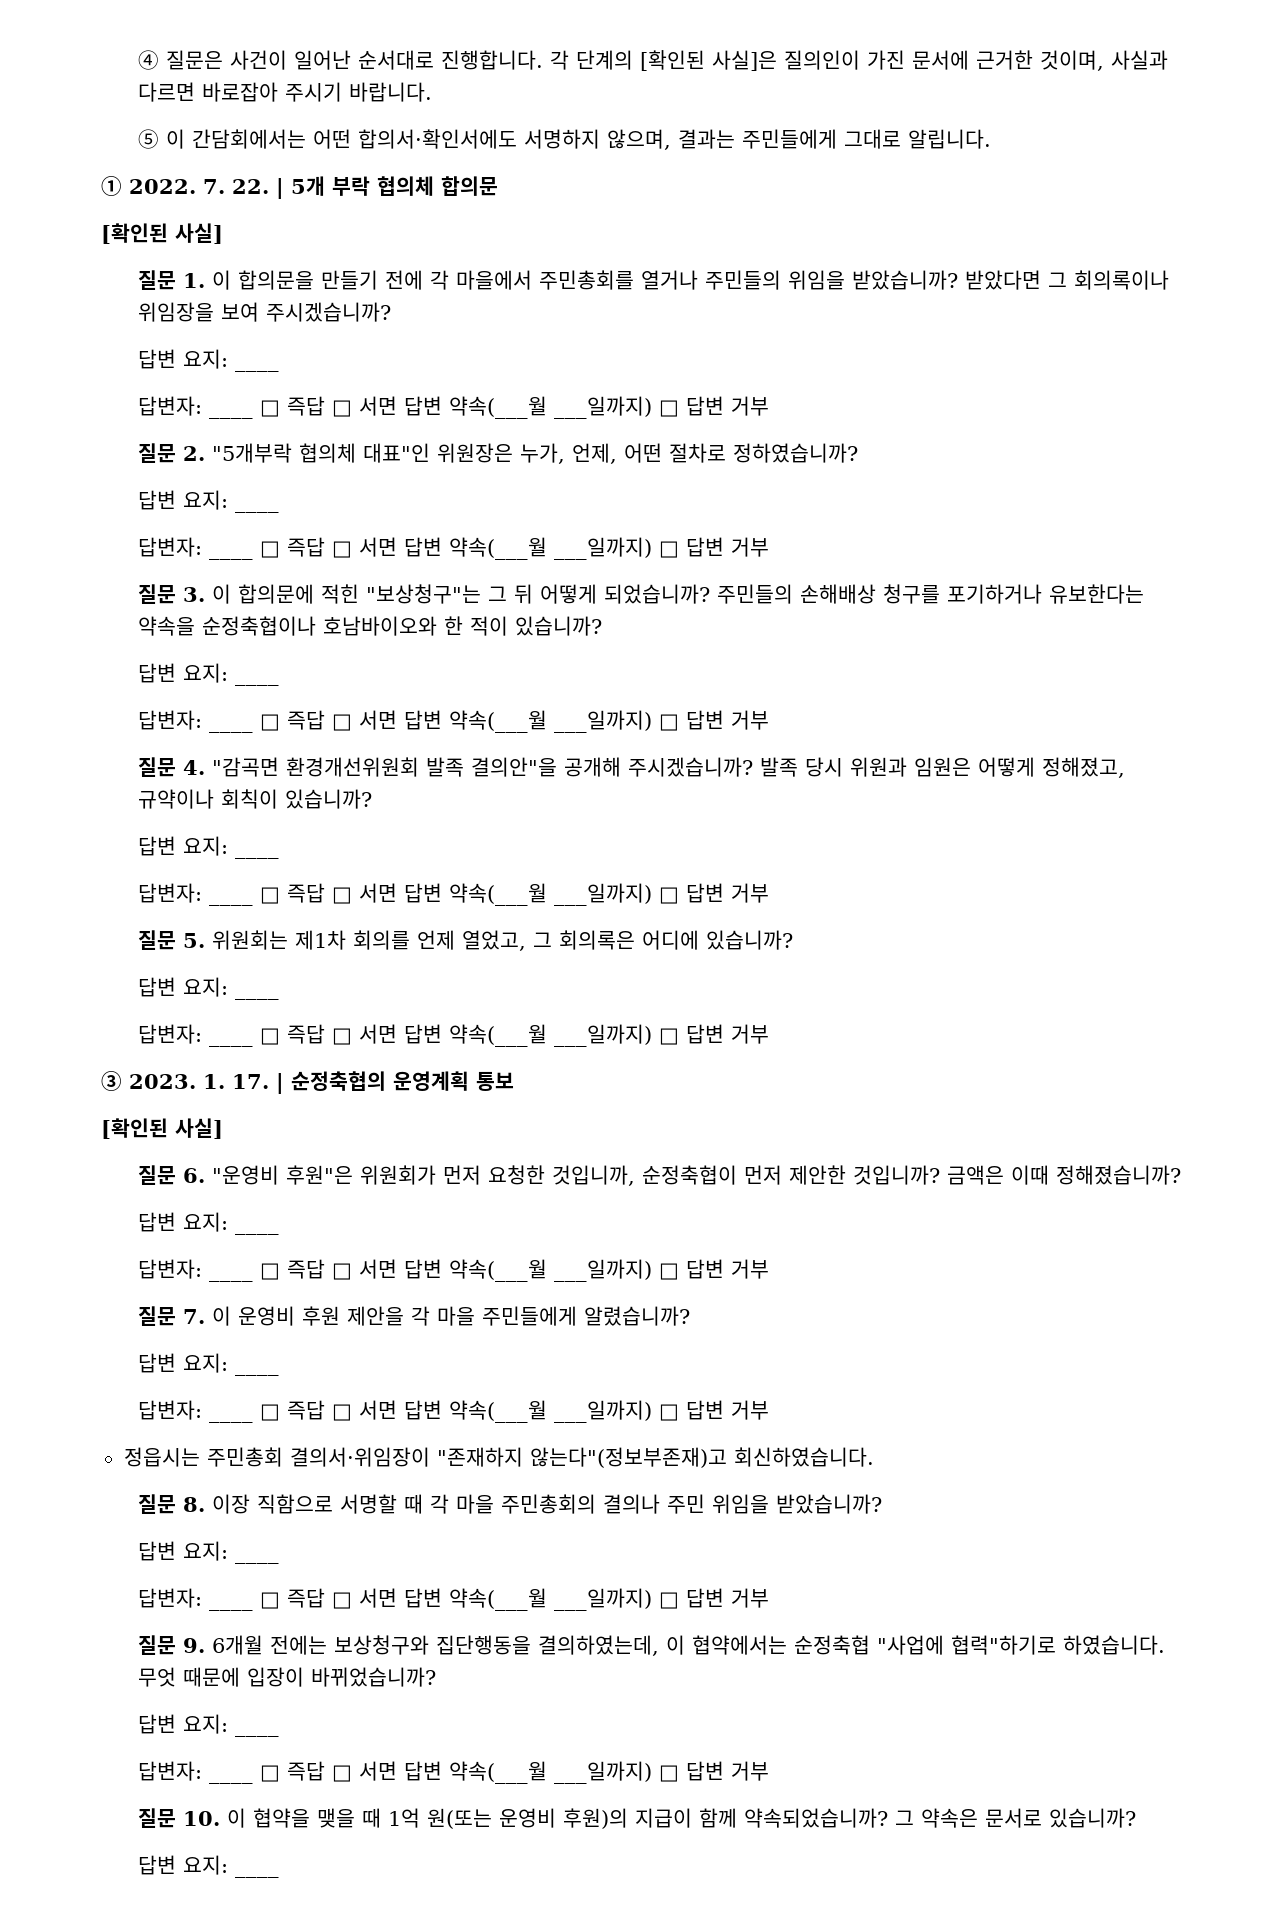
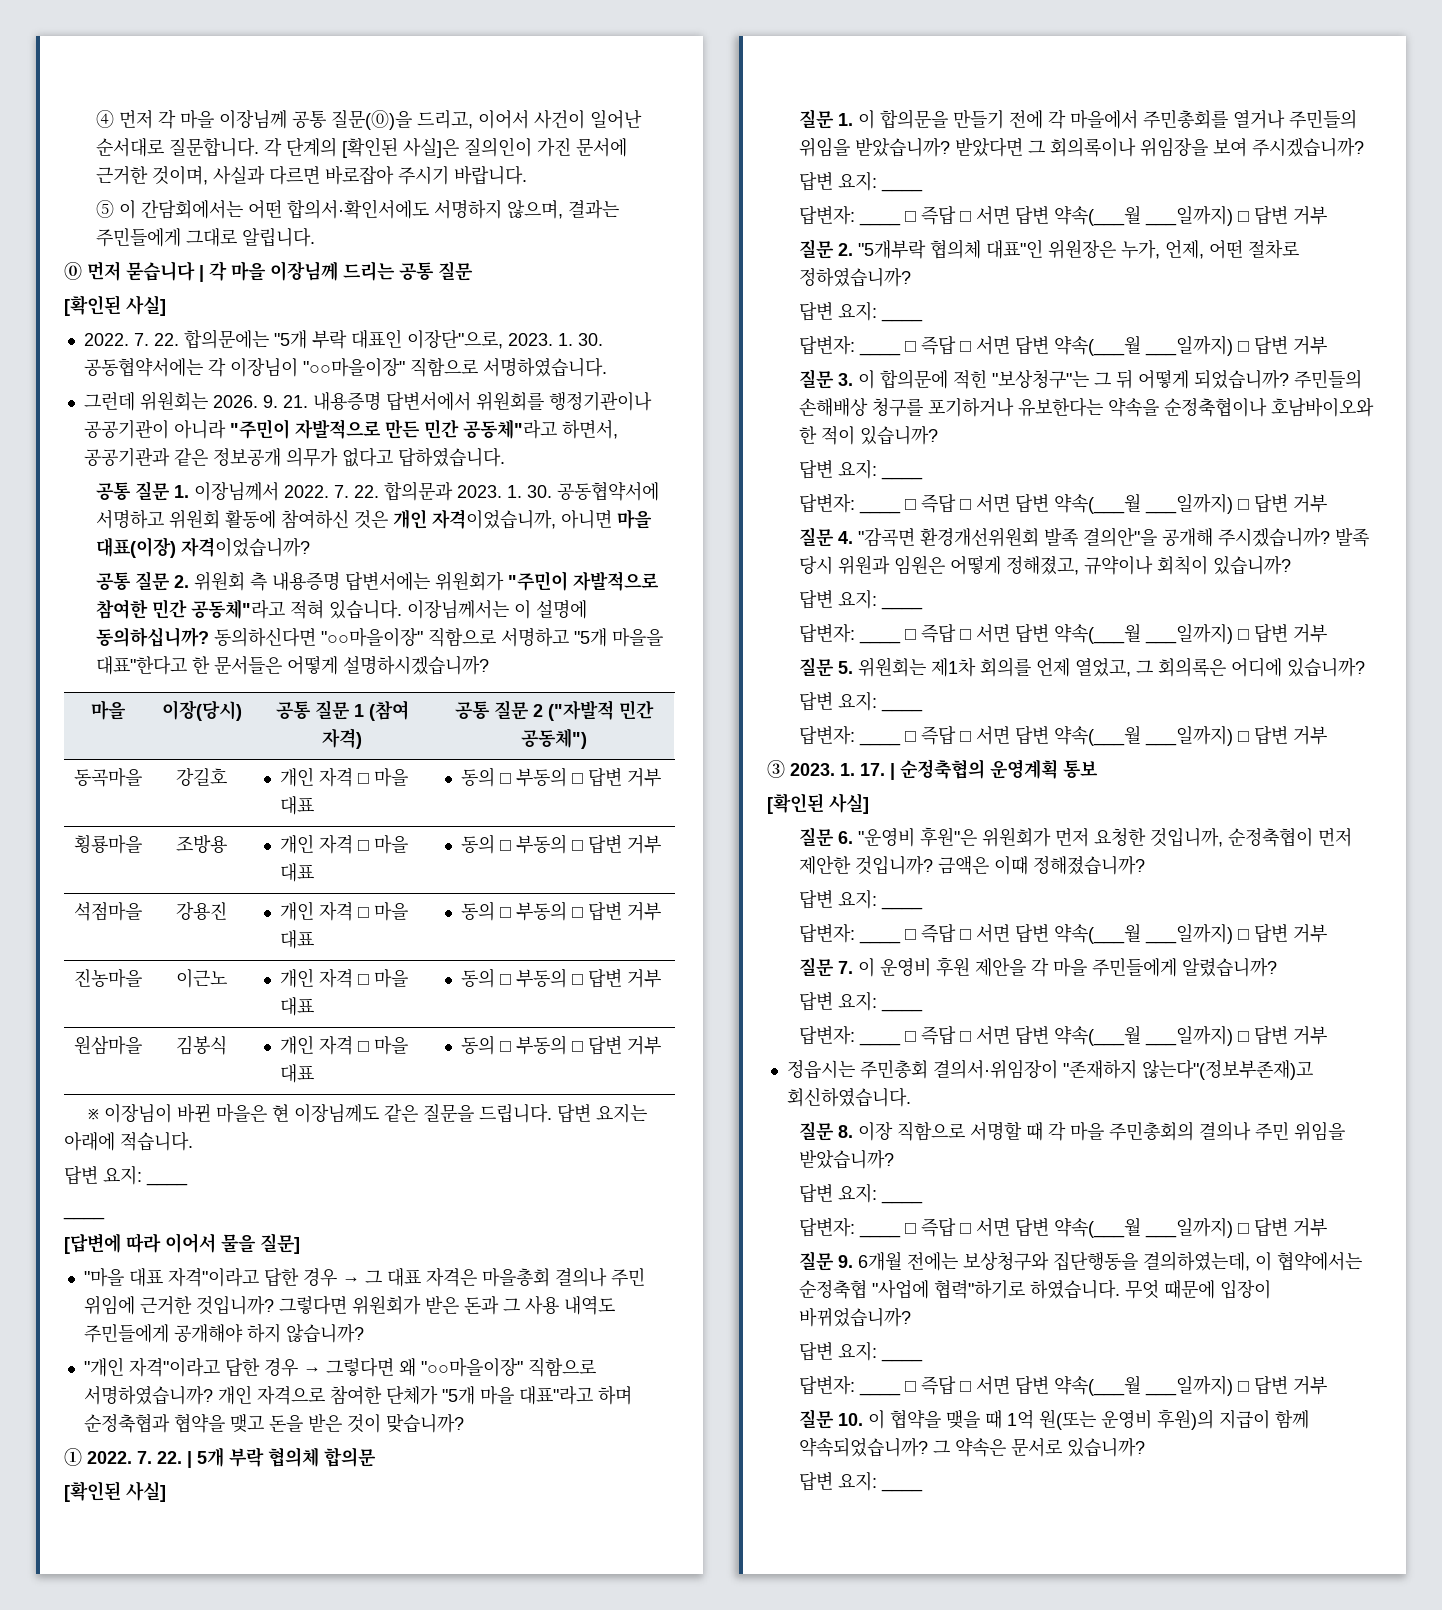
- ④ 질문은 사건이 일어난 순서대로 진행합니다.
+ ④ 먼저 각 마을 이장님께 공통 질문(⓪)을 드리고, 이어서 사건이 일어난 순서대로 질문합니다.
+ ⓪ 먼저 묻습니다 | 각 마을 이장님께 드리는 공통 질문
+ [확인된 사실]
+ 2022. 7. 22. 합의문에는 "5개 부락 대표인 이장단"으로, 2023. 1. 30. 공동협약서에는 각 이장님이 "○○마을이장" 직함으로 서명하였습니다.
+ 그런데 위원회는 2026. 9. 21. 내용증명 답변서에서 위원회를 행정기관이나 공공기관이 아니라 "주민이 자발적으로 만든 민간 공동체"라고 하면서, 공공기관과 같은 정보공개 의무가 없다고 답하였습니다.
+ 공통 질문 1. 이장님께서 2022. 7. 22. 합의문과 2023. 1. 30. 공동협약서에 서명하고 위원회 활동에 참여하신 것은 개인 자격이었습니까, 아니면 마을 대표(이장) 자격이었습니까?
+ 공통 질문 2. 위원회 측 내용증명 답변서에는 위원회가 "주민이 자발적으로 참여한 민간 공동체"라고 적혀 있습니다. 이장님께서는 이 설명에 동의하십니까? 동의하신다면 "○○마을이장" 직함으로 서명하고 "5개 마을을 대표"한다고 한 문서들은 어떻게 설명하시겠습니까?
+ 마을 | 이장(당시) | 공통 질문 1 (참여 자격) | 공통 질문 2 ("자발적 민간 공동체")
+ 동곡마을 | 강길호 | 개인 자격 □ 마을 대표 | 동의 □ 부동의 □ 답변 거부
+ 횡룡마을 | 조방용 | 개인 자격 □ 마을 대표 | 동의 □ 부동의 □ 답변 거부
+ 석점마을 | 강용진 | 개인 자격 □ 마을 대표 | 동의 □ 부동의 □ 답변 거부
+ 진농마을 | 이근노 | 개인 자격 □ 마을 대표 | 동의 □ 부동의 □ 답변 거부
+ 원삼마을 | 김봉식 | 개인 자격 □ 마을 대표 | 동의 □ 부동의 □ 답변 거부
+ ※ 이장님이 바뀐 마을은 현 이장님께도 같은 질문을 드립니다. 답변 요지는 아래에 적습니다.
+ 답변 요지: ____
+ ____
+ [답변에 따라 이어서 물을 질문]
+ "마을 대표 자격"이라고 답한 경우 → 그 대표 자격은 마을총회 결의나 주민 위임에 근거한 것입니까? 그렇다면 위원회가 받은 돈과 그 사용 내역도 주민들에게 공개해야 하지 않습니까?
+ "개인 자격"이라고 답한 경우 → 그렇다면 왜 "○○마을이장" 직함으로 서명하였습니까? 개인 자격으로 참여한 단체가 "5개 마을 대표"라고 하며 순정축협과 협약을 맺고 돈을 받은 것이 맞습니까?

